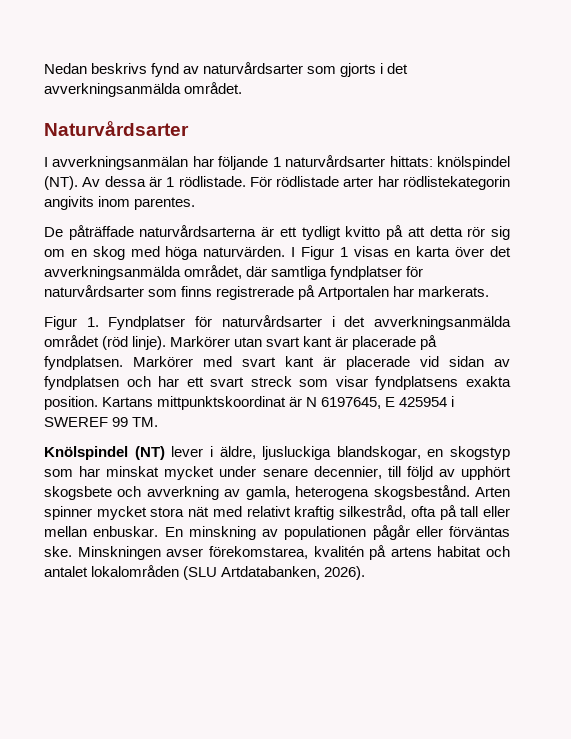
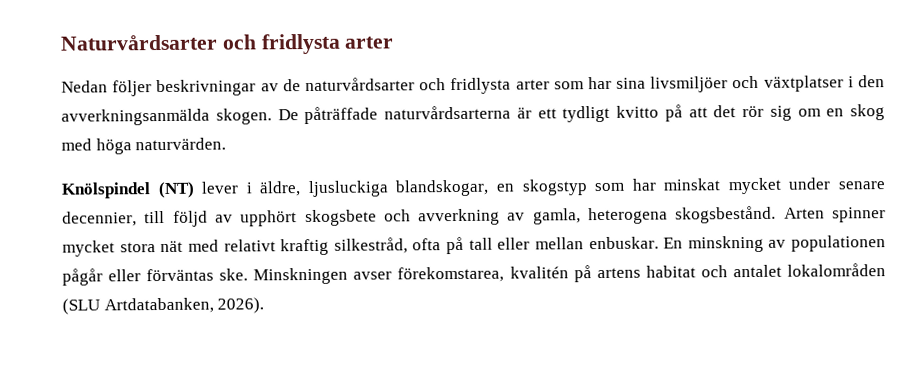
- Nedan beskrivs fynd av naturvårdsarter som gjorts i det avverkningsanmälda området.
- Naturvårdsarter
- I avverkningsanmälan har följande 1 naturvårdsarter hittats: knölspindel (NT). Av dessa är 1 rödlistade. För rödlistade arter har rödlistekategorin angivits inom parentes.
- De påträffade naturvårdsarterna är ett tydligt kvitto på att detta rör sig om en skog med höga naturvärden. I Figur 1 visas en karta över det avverkningsanmälda området, där samtliga fyndplatser för naturvårdsarter som finns registrerade på Artportalen har markerats.
- Figur 1. Fyndplatser för naturvårdsarter i det avverkningsanmälda området (röd linje). Markörer utan svart kant är placerade på fyndplatsen. Markörer med svart kant är placerade vid sidan av fyndplatsen och har ett svart streck som visar fyndplatsens exakta position. Kartans mittpunktskoordinat är N 6197645, E 425954 i SWEREF 99 TM.
+ Naturvårdsarter och fridlysta arter
+ Nedan följer beskrivningar av de naturvårdsarter och fridlysta arter som har sina livsmiljöer och växtplatser i den avverkningsanmälda skogen. De påträffade naturvårdsarterna är ett tydligt kvitto på att det rör sig om en skog med höga naturvärden.

